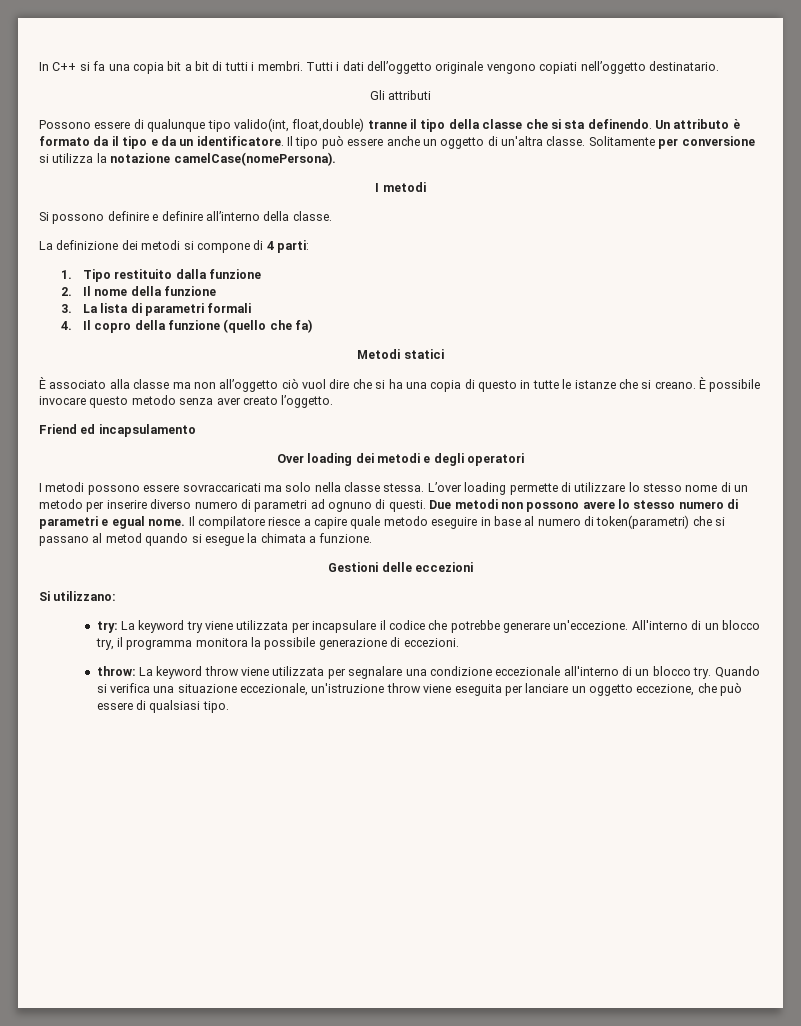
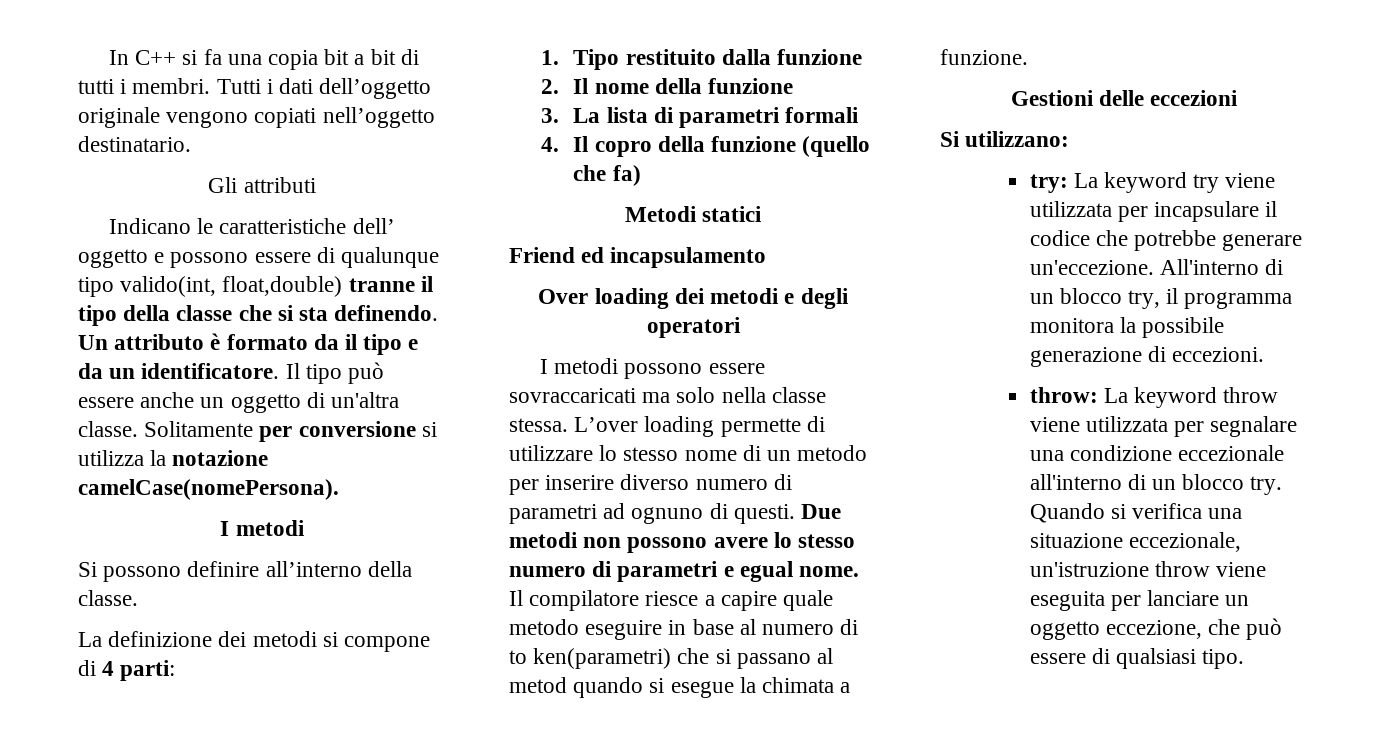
- Possono essere di qualunque tipo valido(int, float,double) tranne il tipo della classe che si sta definendo.
+ Indicano le caratteristiche dell’ oggetto e possono essere di qualunque tipo valido(int, float,double) tranne il tipo della classe che si sta definendo.
- Si possono definire e definire all’interno della classe.
+ Si possono definire all’interno della classe.
- È associato alla classe ma non all’oggetto ciò vuol dire che si ha una copia di questo in tutte le istanze che si creano. È possibile invocare questo metodo senza aver creato l’oggetto.
- Il compilatore riesce a capire quale metodo eseguire in base al numero di token(parametri) che si passano al metod quando si esegue la chimata a funzione.
+ Il compilatore riesce a capire quale metodo eseguire in base al numero di to ken(parametri) che si passano al metod quando si esegue la chimata a funzione.

